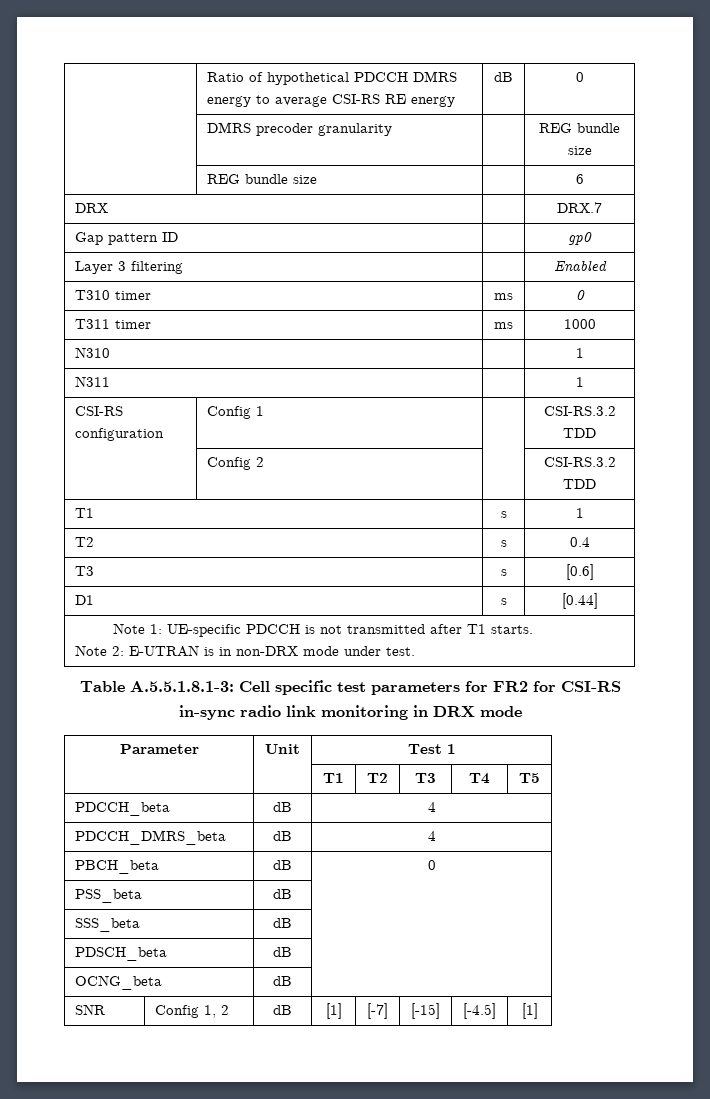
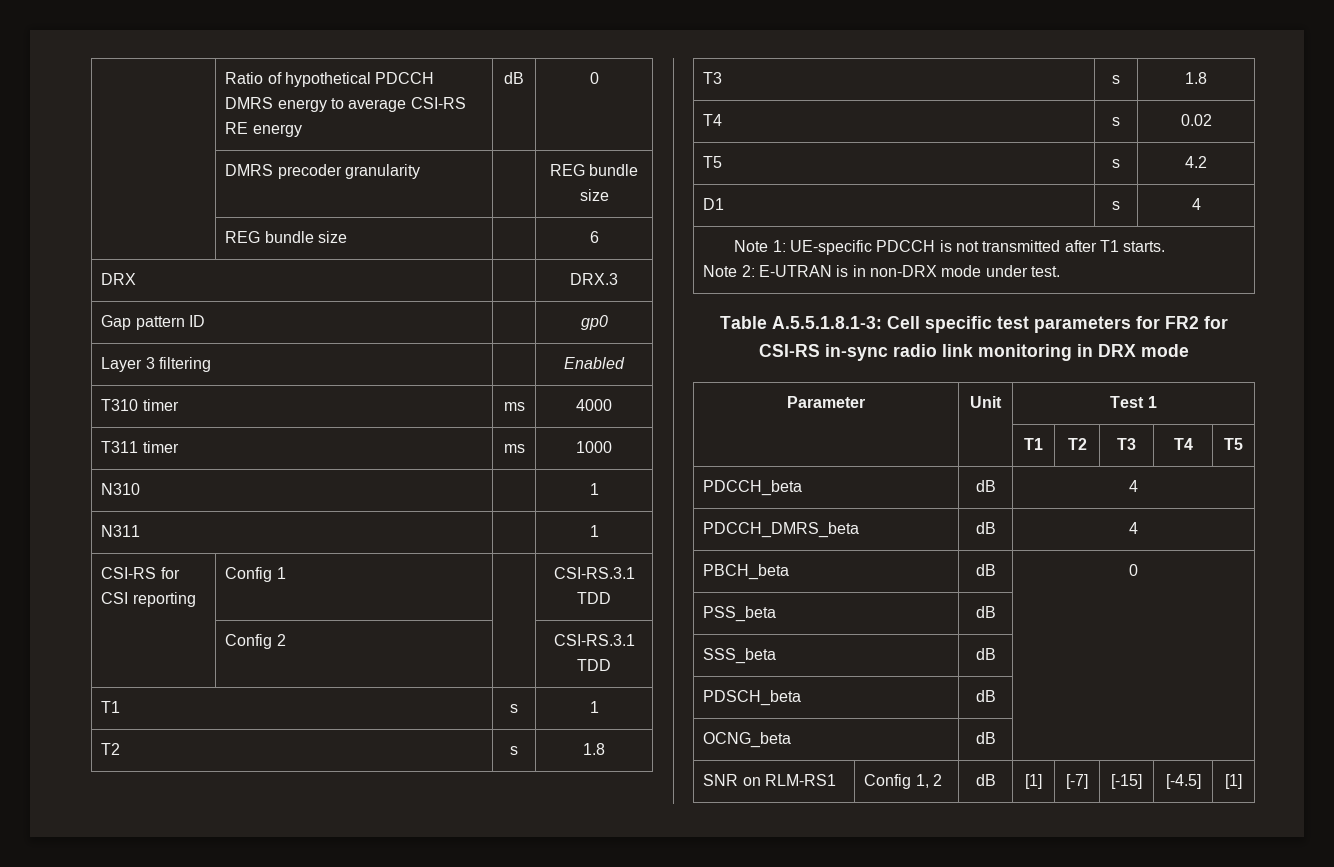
- DRX | | DRX.7
+ DRX | | DRX.3
- T310 timer | ms | 0
+ T310 timer | ms | 4000
- CSI-RS configuration | Config 1 | | CSI-RS.3.2 TDD
+ CSI-RS for CSI reporting | Config 1 | | CSI-RS.3.1 TDD
- | Config 2 | | CSI-RS.3.2 TDD
+ | Config 2 | | CSI-RS.3.1 TDD
- T2 | s | 0.4
+ T2 | s | 1.8
- T3 | s | [0.6]
+ T3 | s | 1.8
+ T4 | s | 0.02
+ T5 | s | 4.2
- D1 | s | [0.44]
+ D1 | s | 4
- SNR | Config 1, 2 | dB | [1] | [-7] | [-15] | [-4.5] | [1]
+ SNR on RLM-RS1 | Config 1, 2 | dB | [1] | [-7] | [-15] | [-4.5] | [1]

